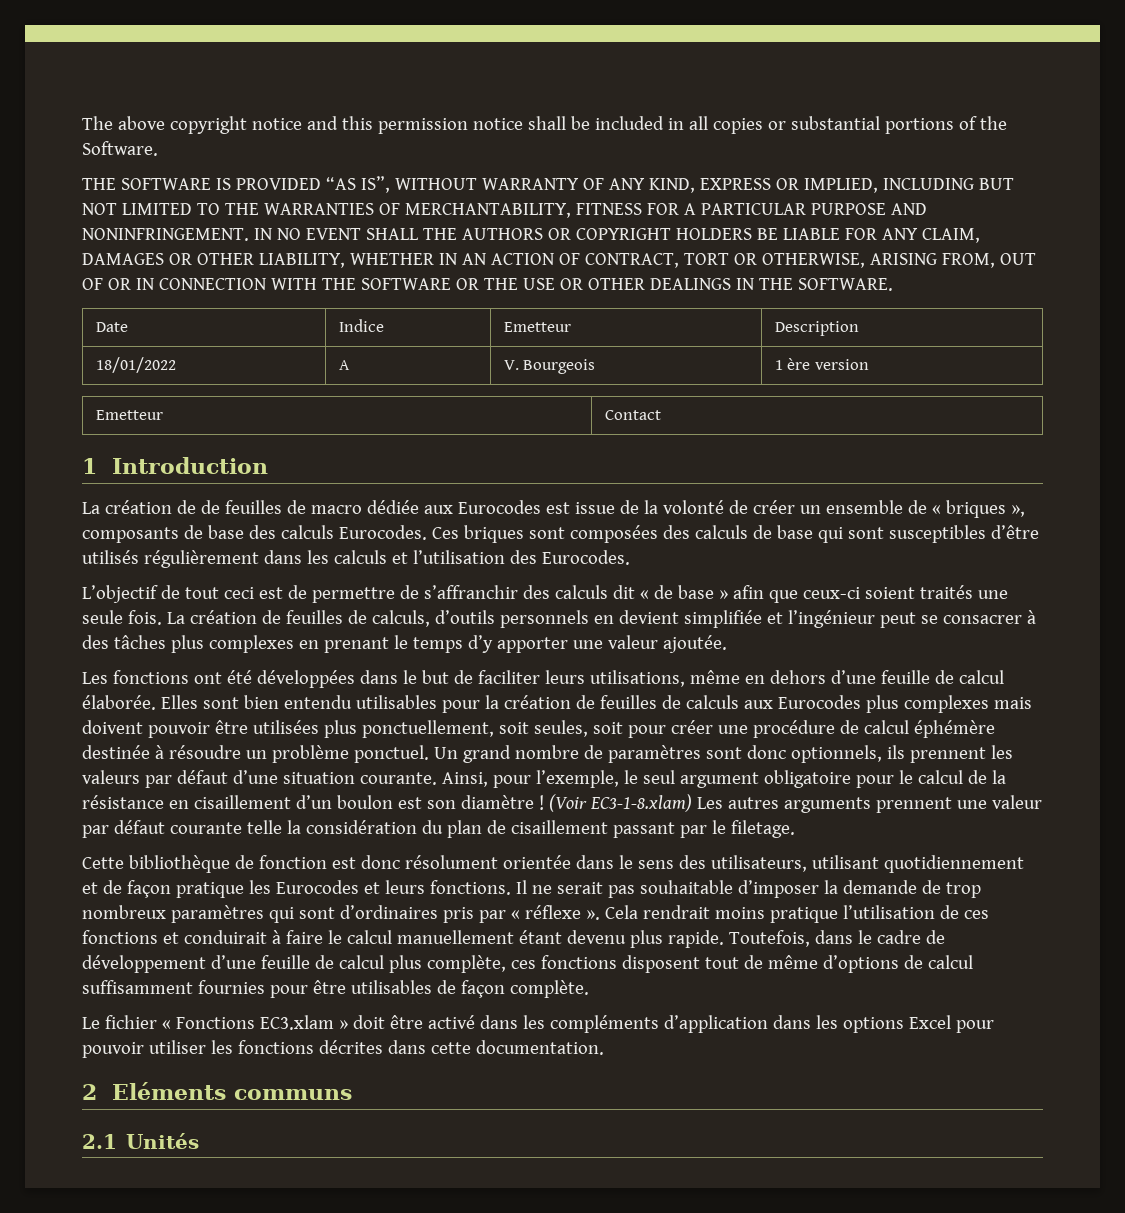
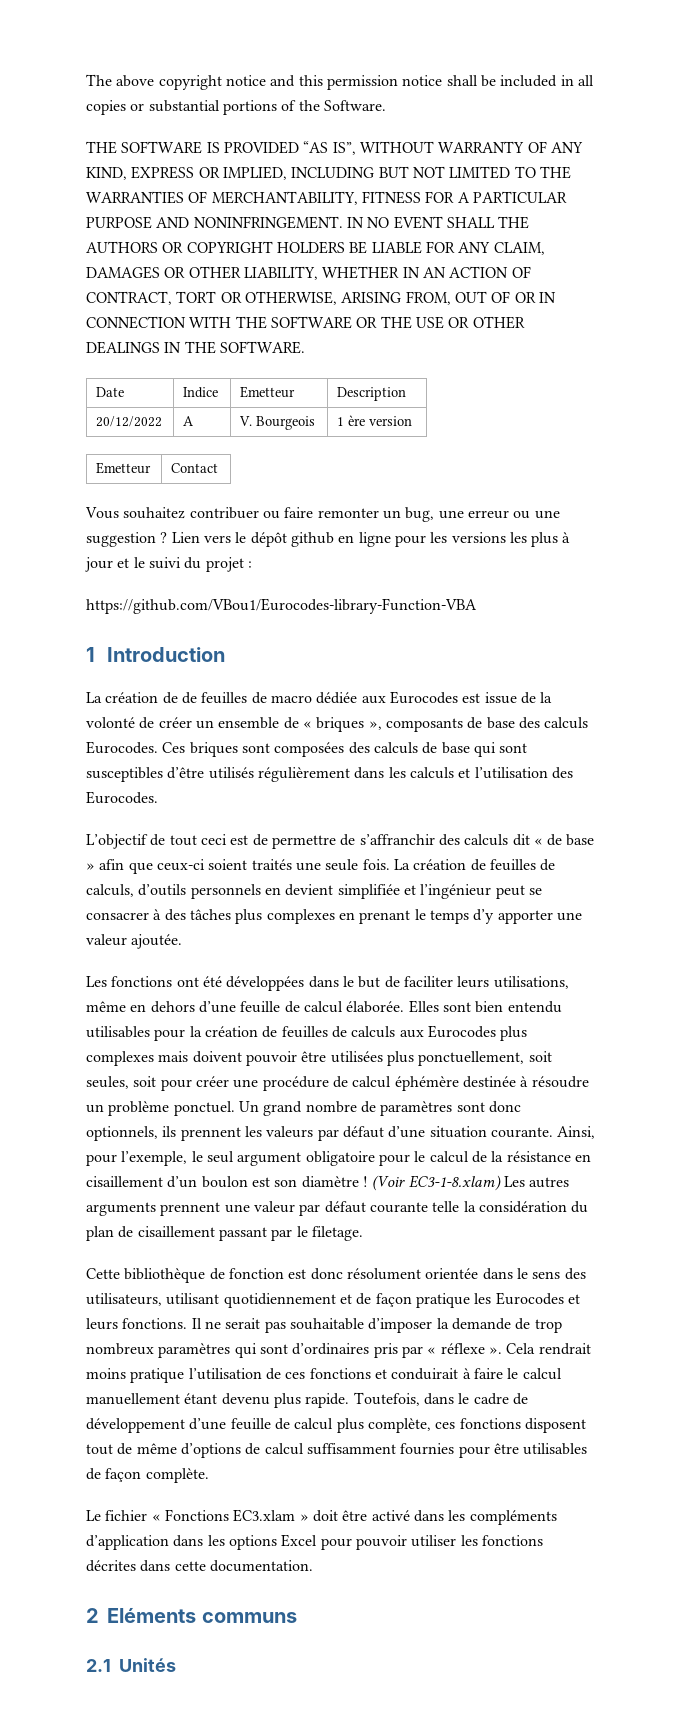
- 18/01/2022 | A | V. Bourgeois | 1 ère version
+ 20/12/2022 | A | V. Bourgeois | 1 ère version
+ Vous souhaitez contribuer ou faire remonter un bug, une erreur ou une suggestion ? Lien vers le dépôt github en ligne pour les versions les plus à jour et le suivi du projet :
+ https://github.com/VBou1/Eurocodes-library-Function-VBA

